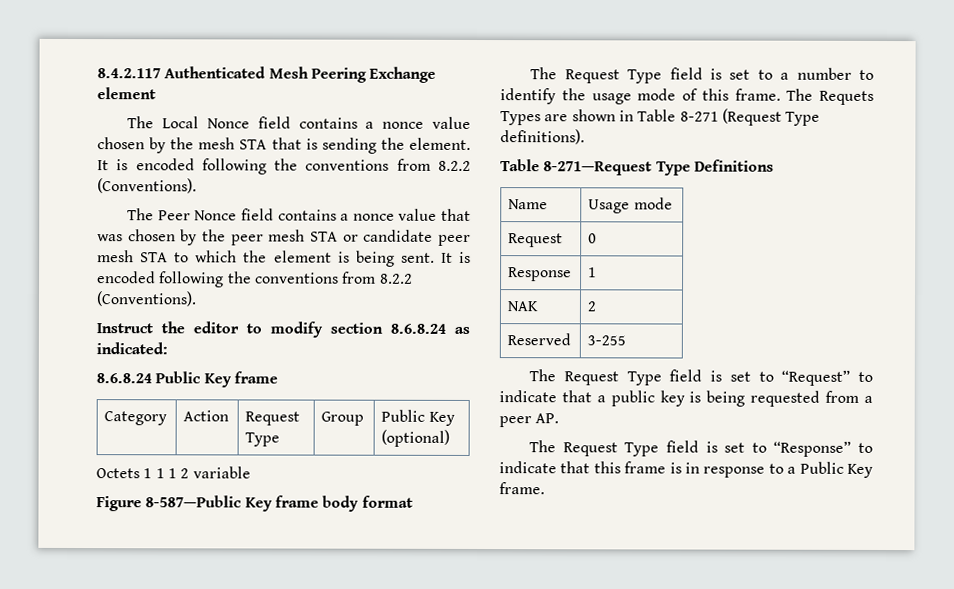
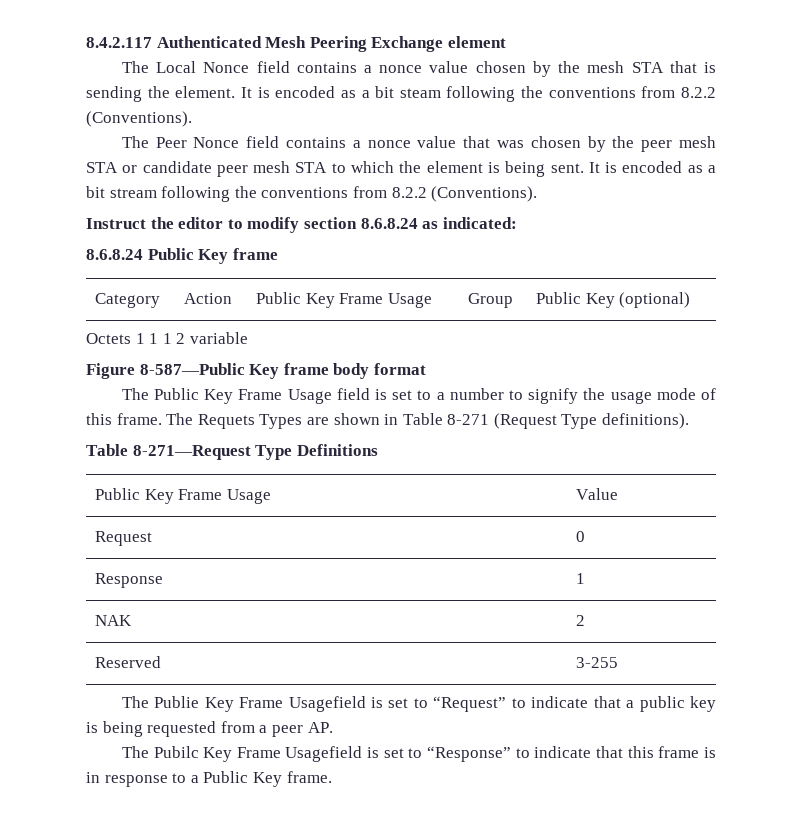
- The Local Nonce field contains a nonce value chosen by the mesh STA that is sending the element. It is encoded following the conventions from 8.2.2 (Conventions).
+ The Local Nonce field contains a nonce value chosen by the mesh STA that is sending the element. It is encoded as a bit steam following the conventions from 8.2.2 (Conventions).
- The Peer Nonce field contains a nonce value that was chosen by the peer mesh STA or candidate peer mesh STA to which the element is being sent. It is encoded following the conventions from 8.2.2 (Conventions).
+ The Peer Nonce field contains a nonce value that was chosen by the peer mesh STA or candidate peer mesh STA to which the element is being sent. It is encoded as a bit stream following the conventions from 8.2.2 (Conventions).
- Category | Action | Request Type | Group | Public Key (optional)
+ Category | Action | Public Key Frame Usage | Group | Public Key (optional)
- The Request Type field is set to a number to identify the usage mode of this frame.
+ The Public Key Frame Usage field is set to a number to signify the usage mode of this frame.
- Name | Usage mode
+ Public Key Frame Usage | Value
- The Request Type field is set to “Request” to indicate that a public key is being requested from a peer AP.
+ The Publie Key Frame Usagefield is set to “Request” to indicate that a public key is being requested from a peer AP.
- The Request Type field is set to “Response” to indicate that this frame is in response to a Public Key frame.
+ The Pubilc Key Frame Usagefield is set to “Response” to indicate that this frame is in response to a Public Key frame.

